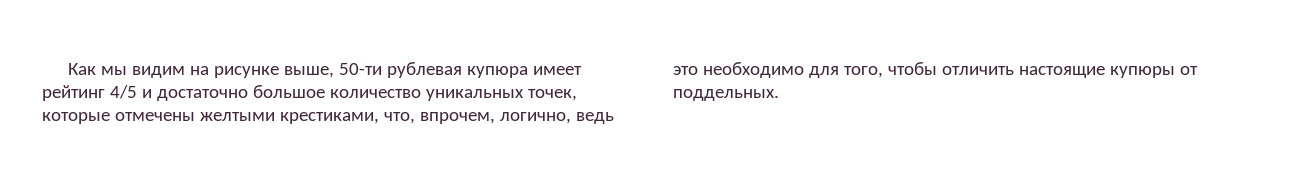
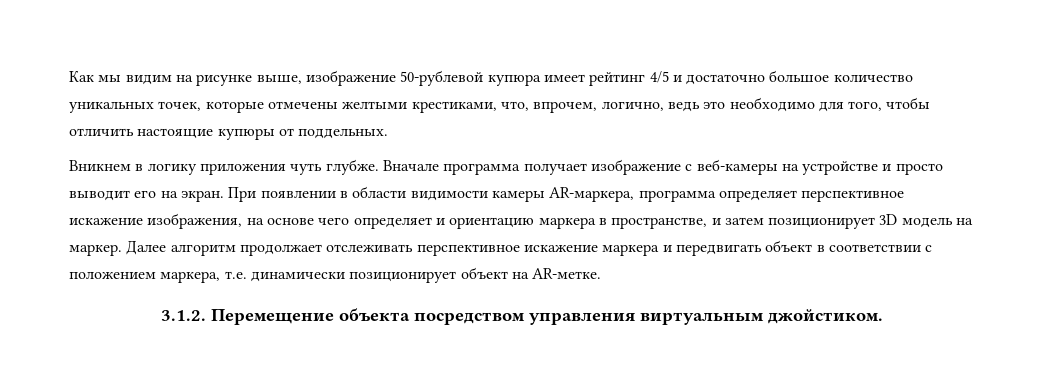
- Как мы видим на рисунке выше, 50-ти рублевая купюра имеет рейтинг 4/5 и достаточно большое количество уникальных точек, которые отмечены желтыми крестиками, что, впрочем, логично, ведь это необходимо для того, чтобы отличить настоящие купюры от поддельных.
+ Как мы видим на рисунке выше, изображение 50-рублевой купюра имеет рейтинг 4/5 и достаточно большое количество уникальных точек, которые отмечены желтыми крестиками, что, впрочем, логично, ведь это необходимо для того, чтобы отличить настоящие купюры от поддельных.
+ Вникнем в логику приложения чуть глубже. Вначале программа получает изображение с веб-камеры на устройстве и просто выводит его на экран. При появлении в области видимости камеры AR-маркера, программа определяет перспективное искажение изображения, на основе чего определяет и ориентацию маркера в пространстве, и затем позиционирует 3D модель на маркер. Далее алгоритм продолжает отслеживать перспективное искажение маркера и передвигать объект в соответствии с положением маркера, т.е. динамически позиционирует объект на AR-метке.
+ 3.1.2. Перемещение объекта посредством управления виртуальным джойстиком.

